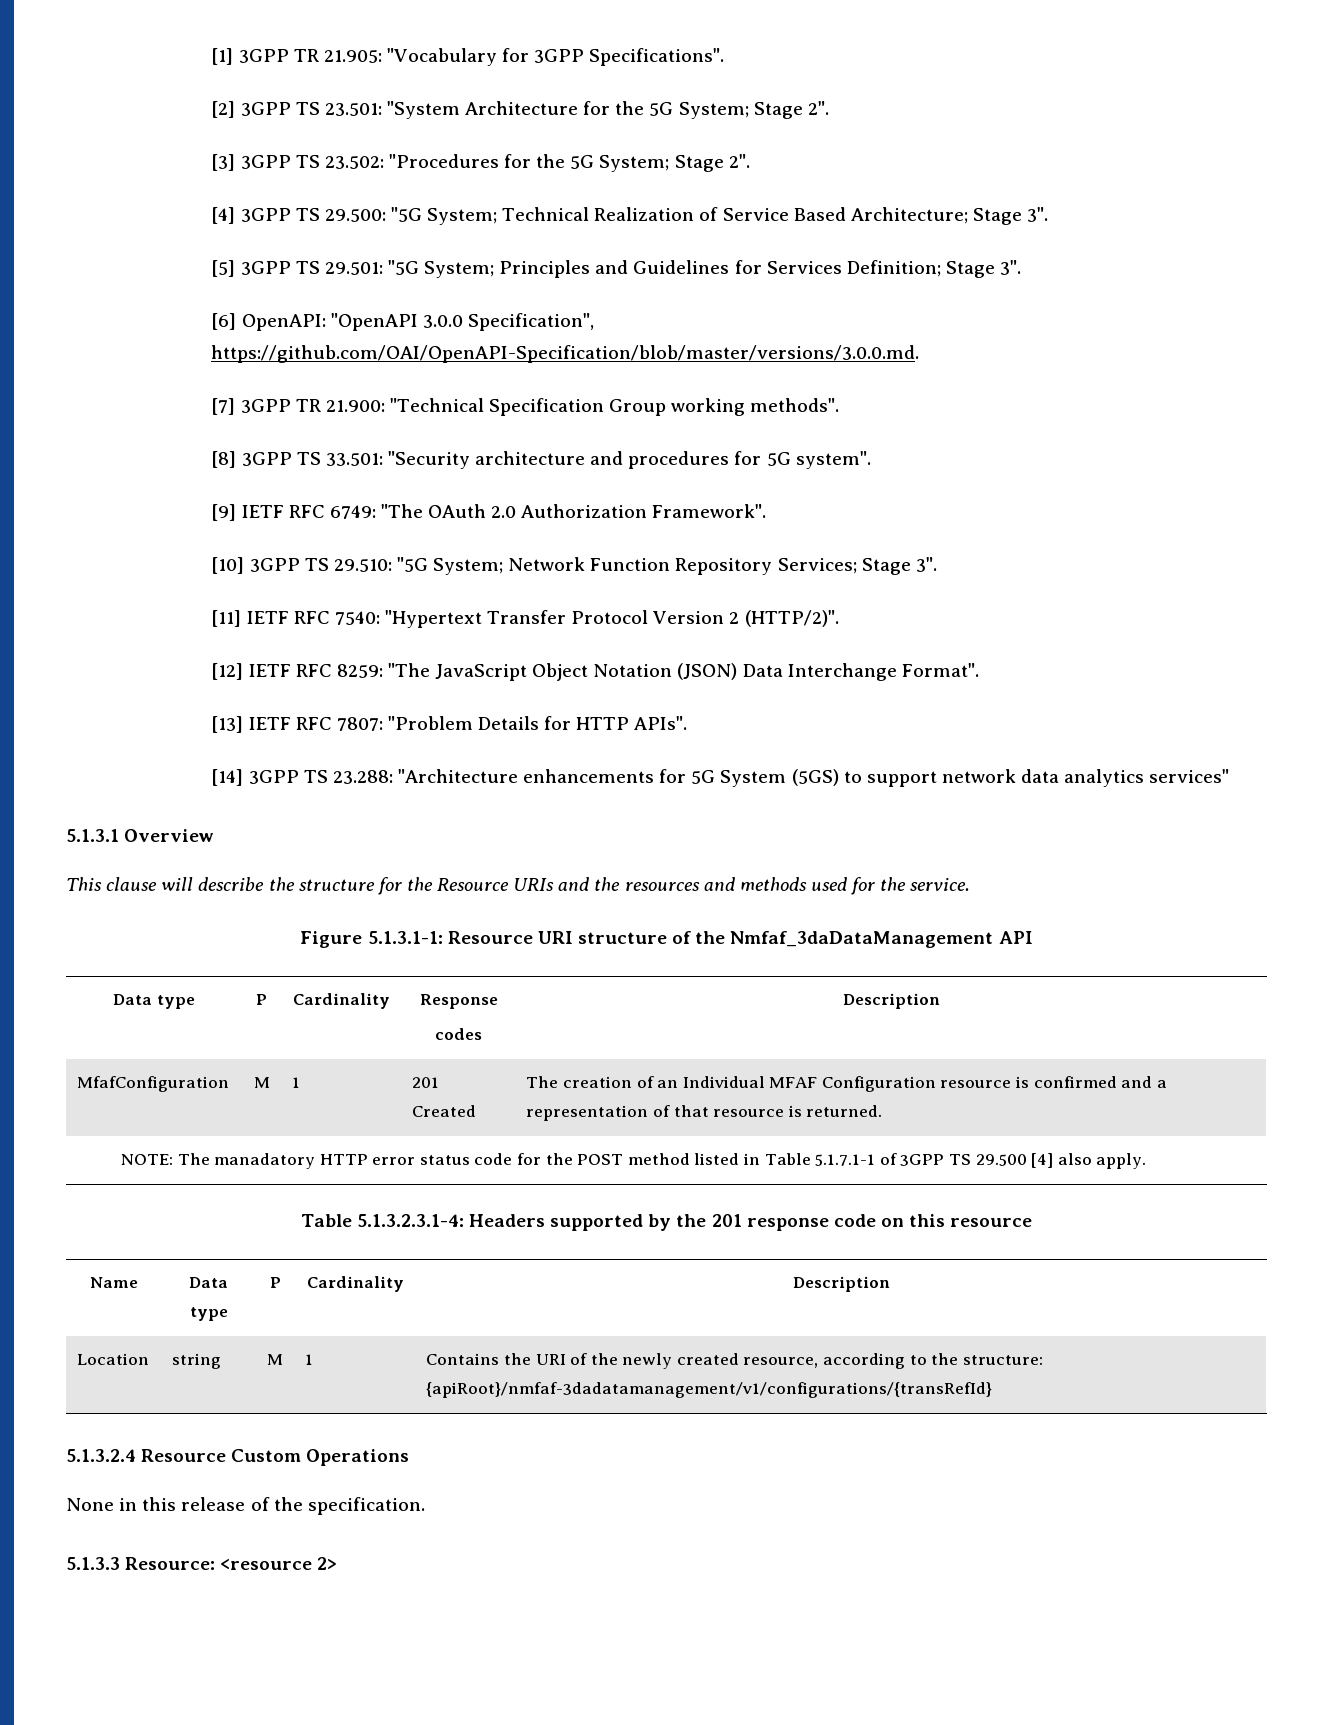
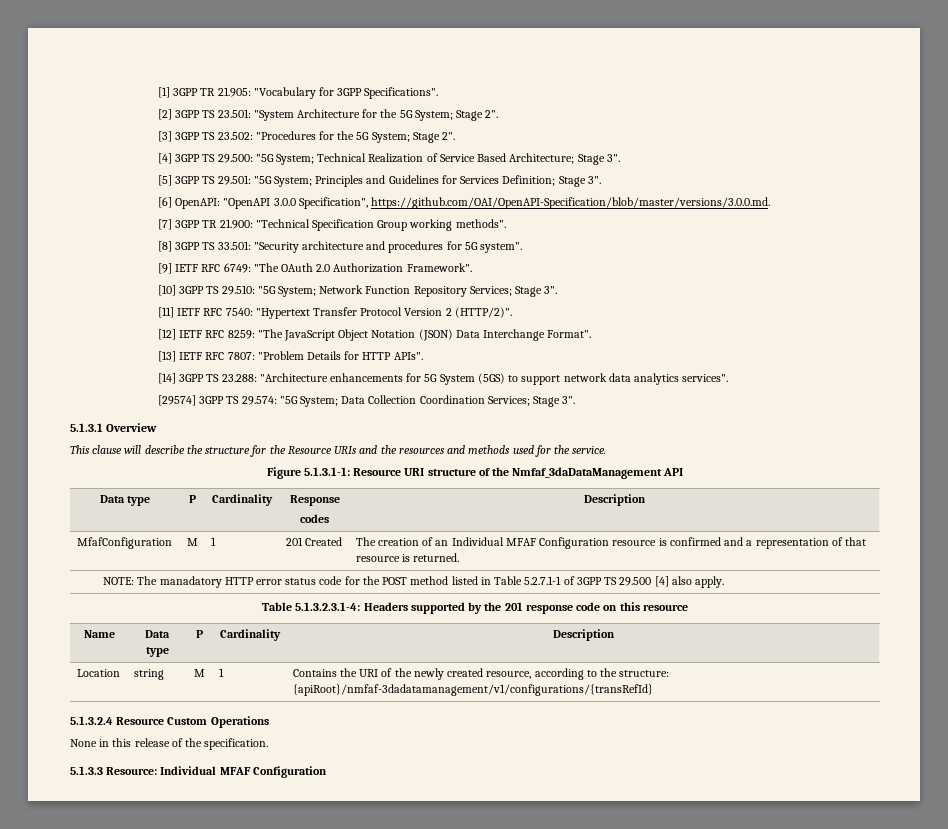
- [14] 3GPP TS 23.288: "Architecture enhancements for 5G System (5GS) to support network data analytics services"
+ [14] 3GPP TS 23.288: "Architecture enhancements for 5G System (5GS) to support network data analytics services".
+ [29574] 3GPP TS 29.574: "5G System; Data Collection Coordination Services; Stage 3".
- NOTE: The manadatory HTTP error status code for the POST method listed in Table 5.1.7.1-1 of 3GPP TS 29.500 [4] also apply.
+ NOTE: The manadatory HTTP error status code for the POST method listed in Table 5.2.7.1-1 of 3GPP TS 29.500 [4] also apply.
- 5.1.3.3 Resource: <resource 2>
+ 5.1.3.3 Resource: Individual MFAF Configuration

